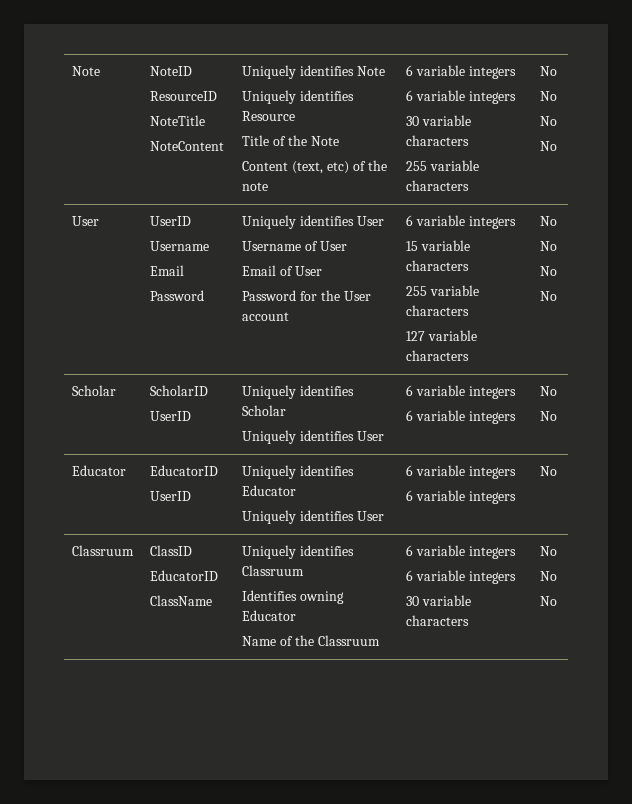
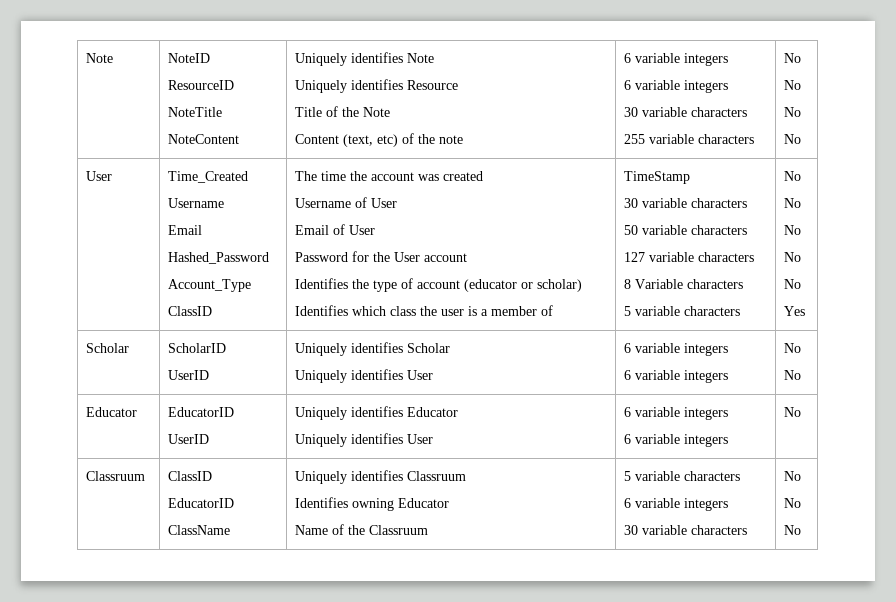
- User | UserID
+ User | Time_Created
- Password | Uniquely identifies User
+ Hashed_Password
+ Account_Type
+ ClassID | The time the account was created
- Password for the User account | 6 variable integers
- 15 variable characters
- 255 variable characters
+ Password for the User account
+ Identifies the type of account (educator or scholar)
+ Identifies which class the user is a member of | TimeStamp
+ 30 variable characters
+ 50 variable characters
- 127 variable characters | No
+ 127 variable characters
+ 8 Variable characters
+ 5 variable characters | No
  No
  No
  No
+ No
+ Yes
  Classruum | ClassID
  EducatorID
  ClassName | Uniquely identifies Classruum
  Identifies owning Educator
- Name of the Classruum | 6 variable integers
+ Name of the Classruum | 5 variable characters

